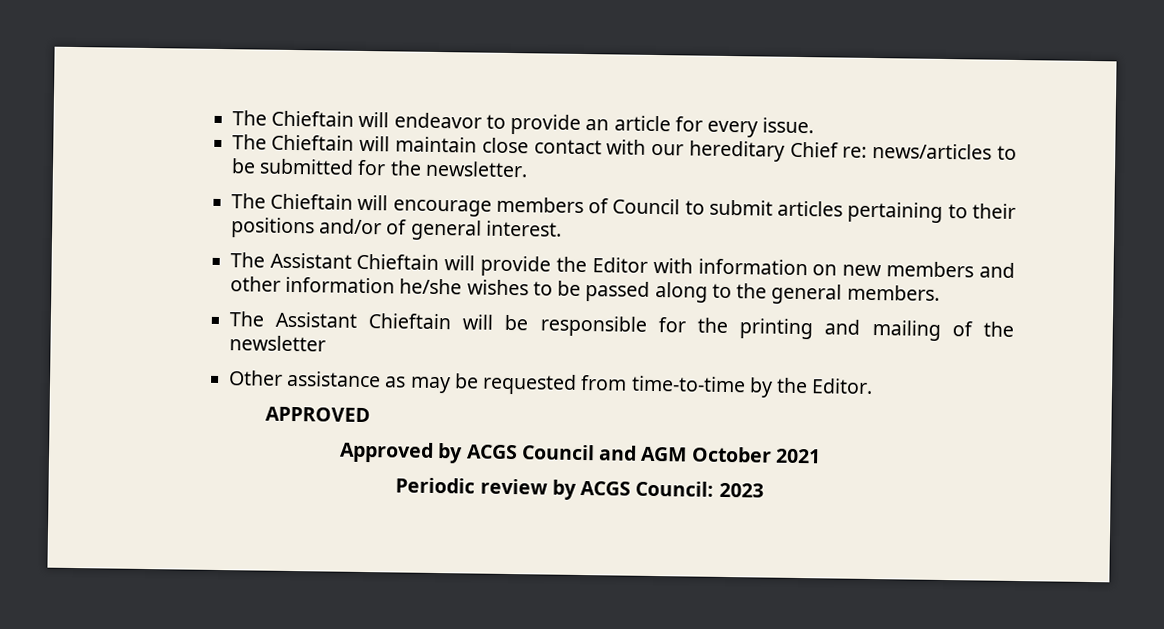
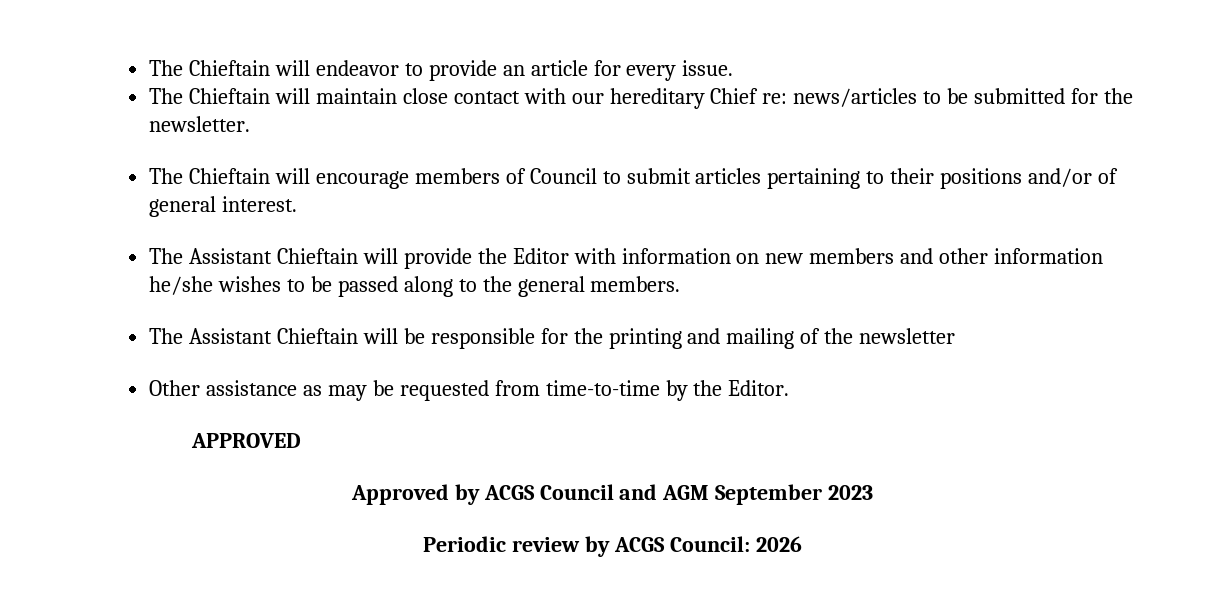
- Approved by ACGS Council and AGM October 2021
+ Approved by ACGS Council and AGM September 2023
- Periodic review by ACGS Council: 2023
+ Periodic review by ACGS Council: 2026

